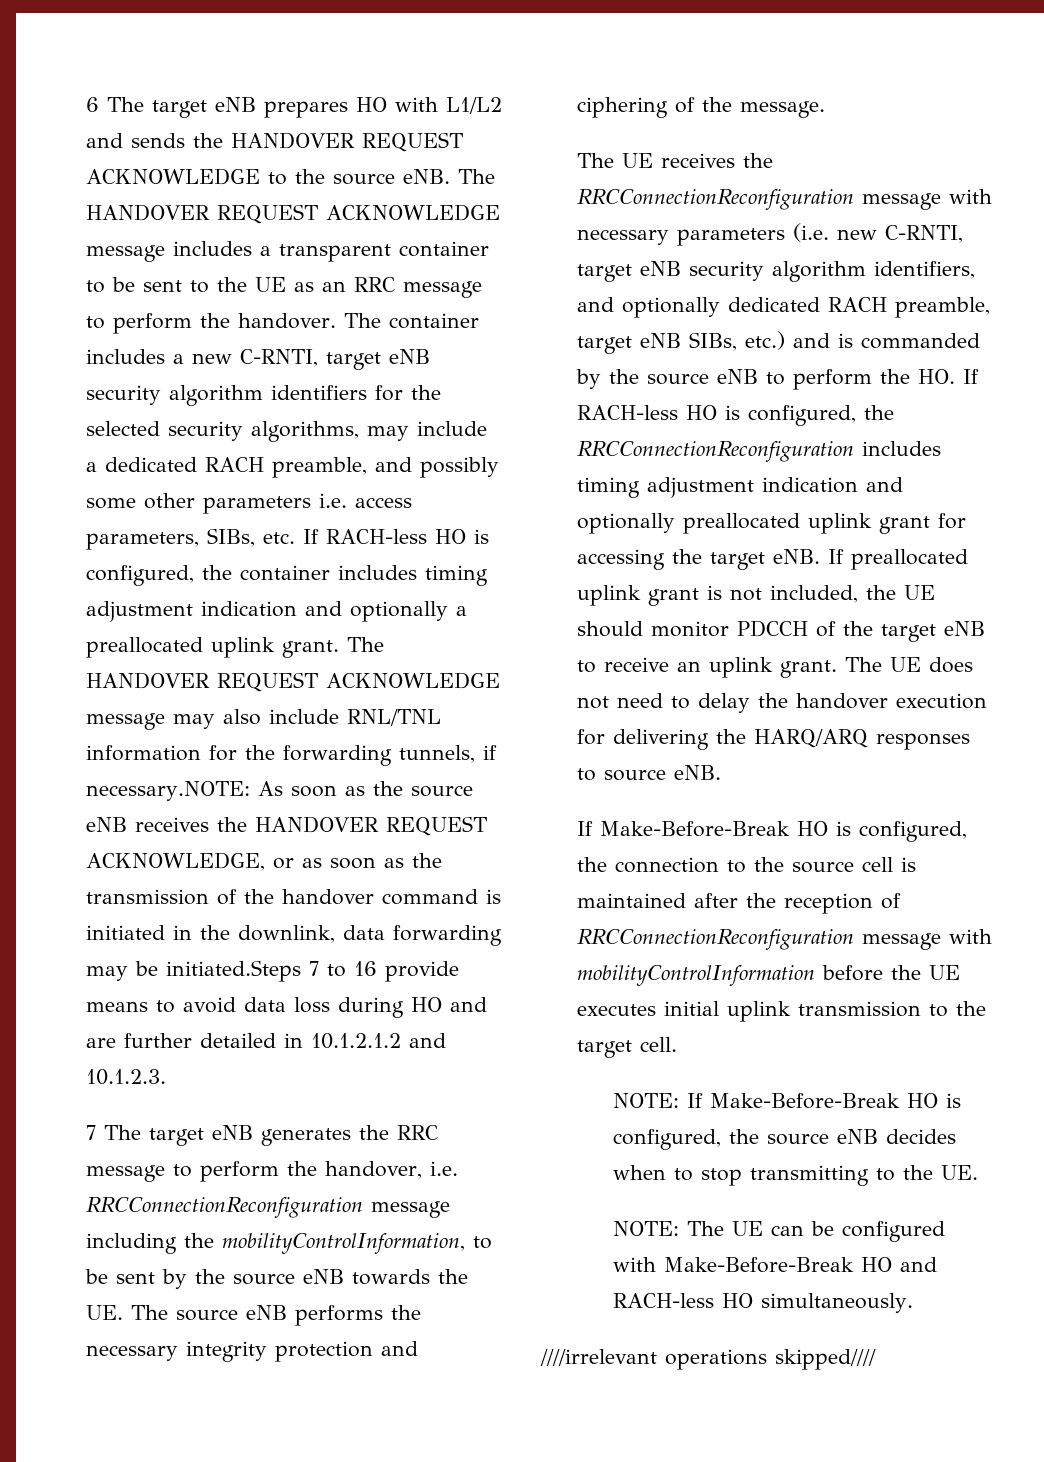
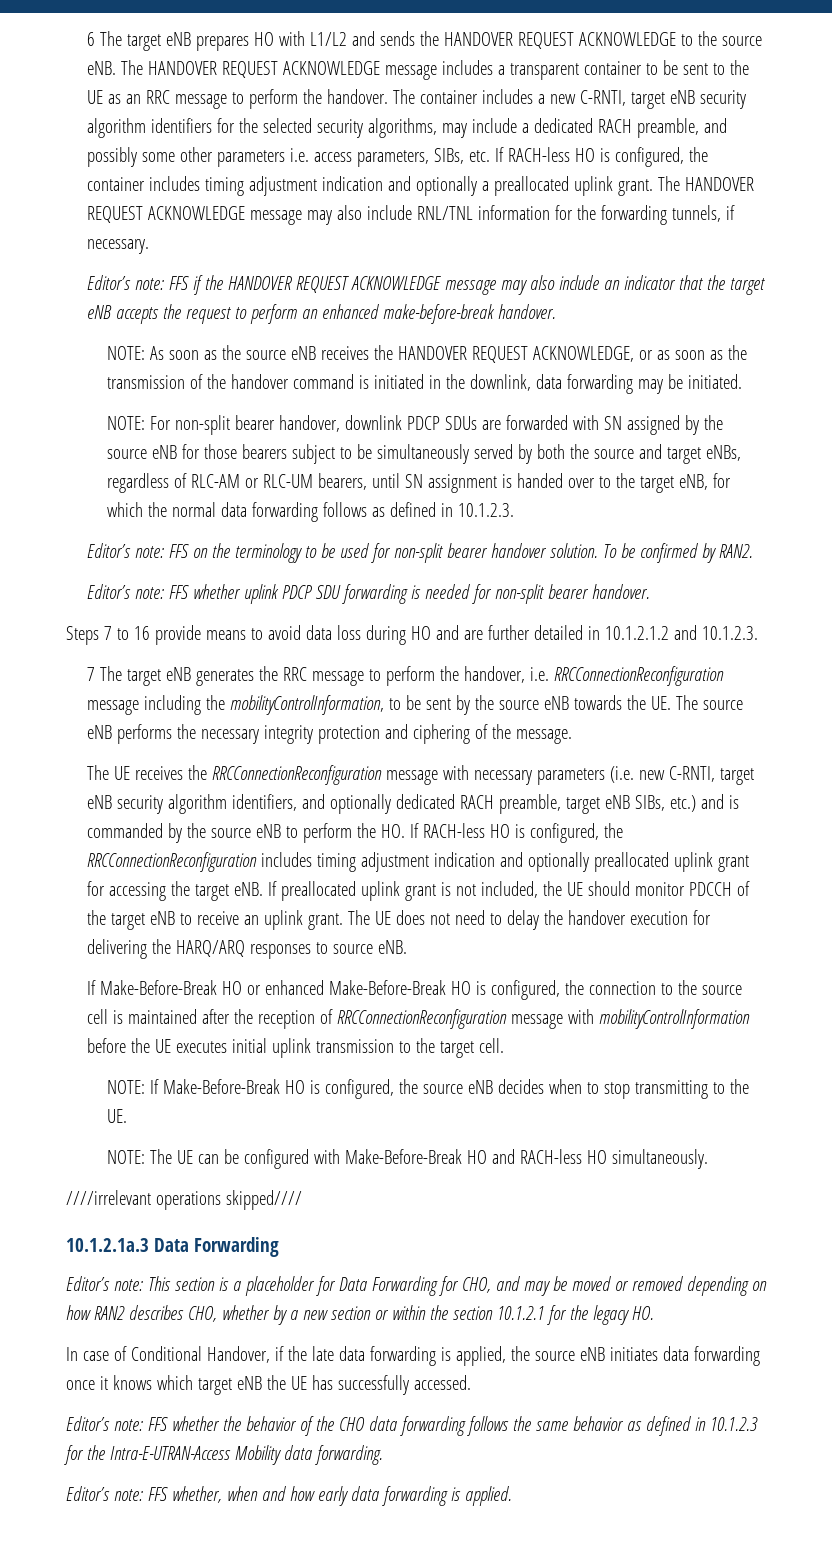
- The HANDOVER REQUEST ACKNOWLEDGE message may also include RNL/TNL information for the forwarding tunnels, if necessary.NOTE:
+ The HANDOVER REQUEST ACKNOWLEDGE message may also include RNL/TNL information for the forwarding tunnels, if necessary.
+ Editor’s note: FFS if the HANDOVER REQUEST ACKNOWLEDGE message may also include an indicator that the target eNB accepts the request to perform an enhanced make-before-break handover.
+ NOTE:
- As soon as the source eNB receives the HANDOVER REQUEST ACKNOWLEDGE, or as soon as the transmission of the handover command is initiated in the downlink, data forwarding may be initiated.Steps 7 to 16 provide means to avoid data loss during HO and are further detailed in 10.1.2.1.2 and 10.1.2.3.
+ As soon as the source eNB receives the HANDOVER REQUEST ACKNOWLEDGE, or as soon as the transmission of the handover command is initiated in the downlink, data forwarding may be initiated.
+ NOTE: For non-split bearer handover, downlink PDCP SDUs are forwarded with SN assigned by the source eNB for those bearers subject to be simultaneously served by both the source and target eNBs, regardless of RLC-AM or RLC-UM bearers, until SN assignment is handed over to the target eNB, for which the normal data forwarding follows as defined in 10.1.2.3.
+ Editor’s note: FFS on the terminology to be used for non-split bearer handover solution. To be confirmed by RAN2.
+ Editor’s note: FFS whether uplink PDCP SDU forwarding is needed for non-split bearer handover.
+ Steps 7 to 16 provide means to avoid data loss during HO and are further detailed in 10.1.2.1.2 and 10.1.2.3.
- If Make-Before-Break HO is configured, the connection to the source cell is maintained after the reception of RRCConnectionReconfiguration message with mobilityControlInformation before the UE executes initial uplink transmission to the target cell.
+ If Make-Before-Break HO or enhanced Make-Before-Break HO is configured, the connection to the source cell is maintained after the reception of RRCConnectionReconfiguration message with mobilityControlInformation before the UE executes initial uplink transmission to the target cell.
+ 10.1.2.1a.3 Data Forwarding
+ Editor’s note: This section is a placeholder for Data Forwarding for CHO, and may be moved or removed depending on how RAN2 describes CHO, whether by a new section or within the section 10.1.2.1 for the legacy HO.
+ In case of Conditional Handover, if the late data forwarding is applied, the source eNB initiates data forwarding once it knows which target eNB the UE has successfully accessed.
+ Editor’s note: FFS whether the behavior of the CHO data forwarding follows the same behavior as defined in 10.1.2.3 for the Intra-E-UTRAN-Access Mobility data forwarding.
+ Editor’s note: FFS whether, when and how early data forwarding is applied.

